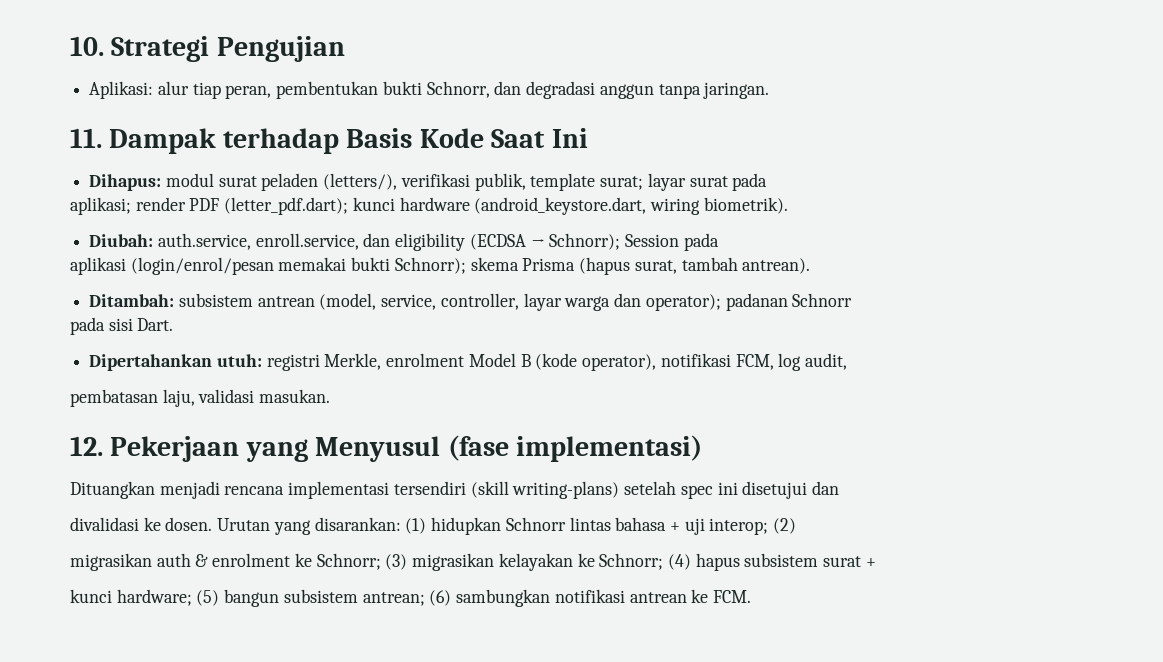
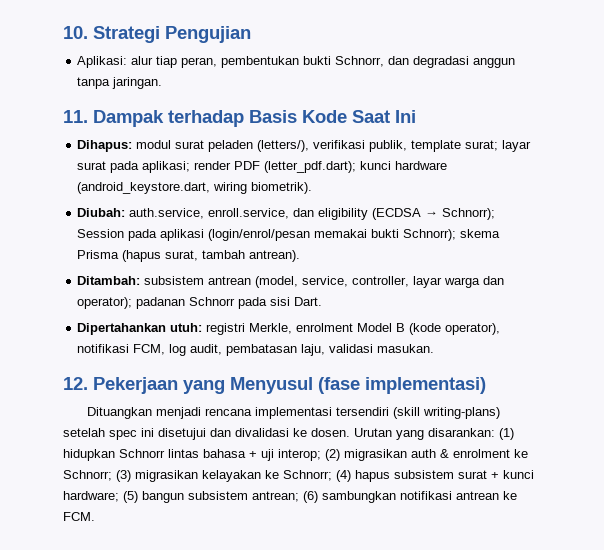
- Dihapus: modul surat peladen (letters/), verifikasi publik, template surat; layar surat pada
- aplikasi; render PDF (letter_pdf.dart); kunci hardware (android_keystore.dart, wiring biometrik).
+ Dihapus: modul surat peladen (letters/), verifikasi publik, template surat; layar surat pada aplikasi; render PDF (letter_pdf.dart); kunci hardware (android_keystore.dart, wiring biometrik).
- Diubah: auth.service, enroll.service, dan eligibility (ECDSA → Schnorr); Session pada
- aplikasi (login/enrol/pesan memakai bukti Schnorr); skema Prisma (hapus surat, tambah antrean).
+ Diubah: auth.service, enroll.service, dan eligibility (ECDSA → Schnorr); Session pada aplikasi (login/enrol/pesan memakai bukti Schnorr); skema Prisma (hapus surat, tambah antrean).
- Ditambah: subsistem antrean (model, service, controller, layar warga dan operator); padanan Schnorr
- pada sisi Dart.
+ Ditambah: subsistem antrean (model, service, controller, layar warga dan operator); padanan Schnorr pada sisi Dart.
- Dipertahankan utuh: registri Merkle, enrolment Model B (kode operator), notifikasi FCM, log audit,
- pembatasan laju, validasi masukan.
+ Dipertahankan utuh: registri Merkle, enrolment Model B (kode operator), notifikasi FCM, log audit, pembatasan laju, validasi masukan.
- Dituangkan menjadi rencana implementasi tersendiri (skill writing-plans) setelah spec ini disetujui dan
- divalidasi ke dosen.
+ Dituangkan menjadi rencana implementasi tersendiri (skill writing-plans) setelah spec ini disetujui dan divalidasi ke dosen.
- Urutan yang disarankan: (1) hidupkan Schnorr lintas bahasa + uji interop; (2)
- migrasikan auth & enrolment ke Schnorr; (3) migrasikan kelayakan ke Schnorr; (4) hapus subsistem surat +
- kunci hardware; (5) bangun subsistem antrean; (6) sambungkan notifikasi antrean ke FCM.
+ Urutan yang disarankan: (1) hidupkan Schnorr lintas bahasa + uji interop; (2) migrasikan auth & enrolment ke Schnorr; (3) migrasikan kelayakan ke Schnorr; (4) hapus subsistem surat + kunci hardware; (5) bangun subsistem antrean; (6) sambungkan notifikasi antrean ke FCM.

